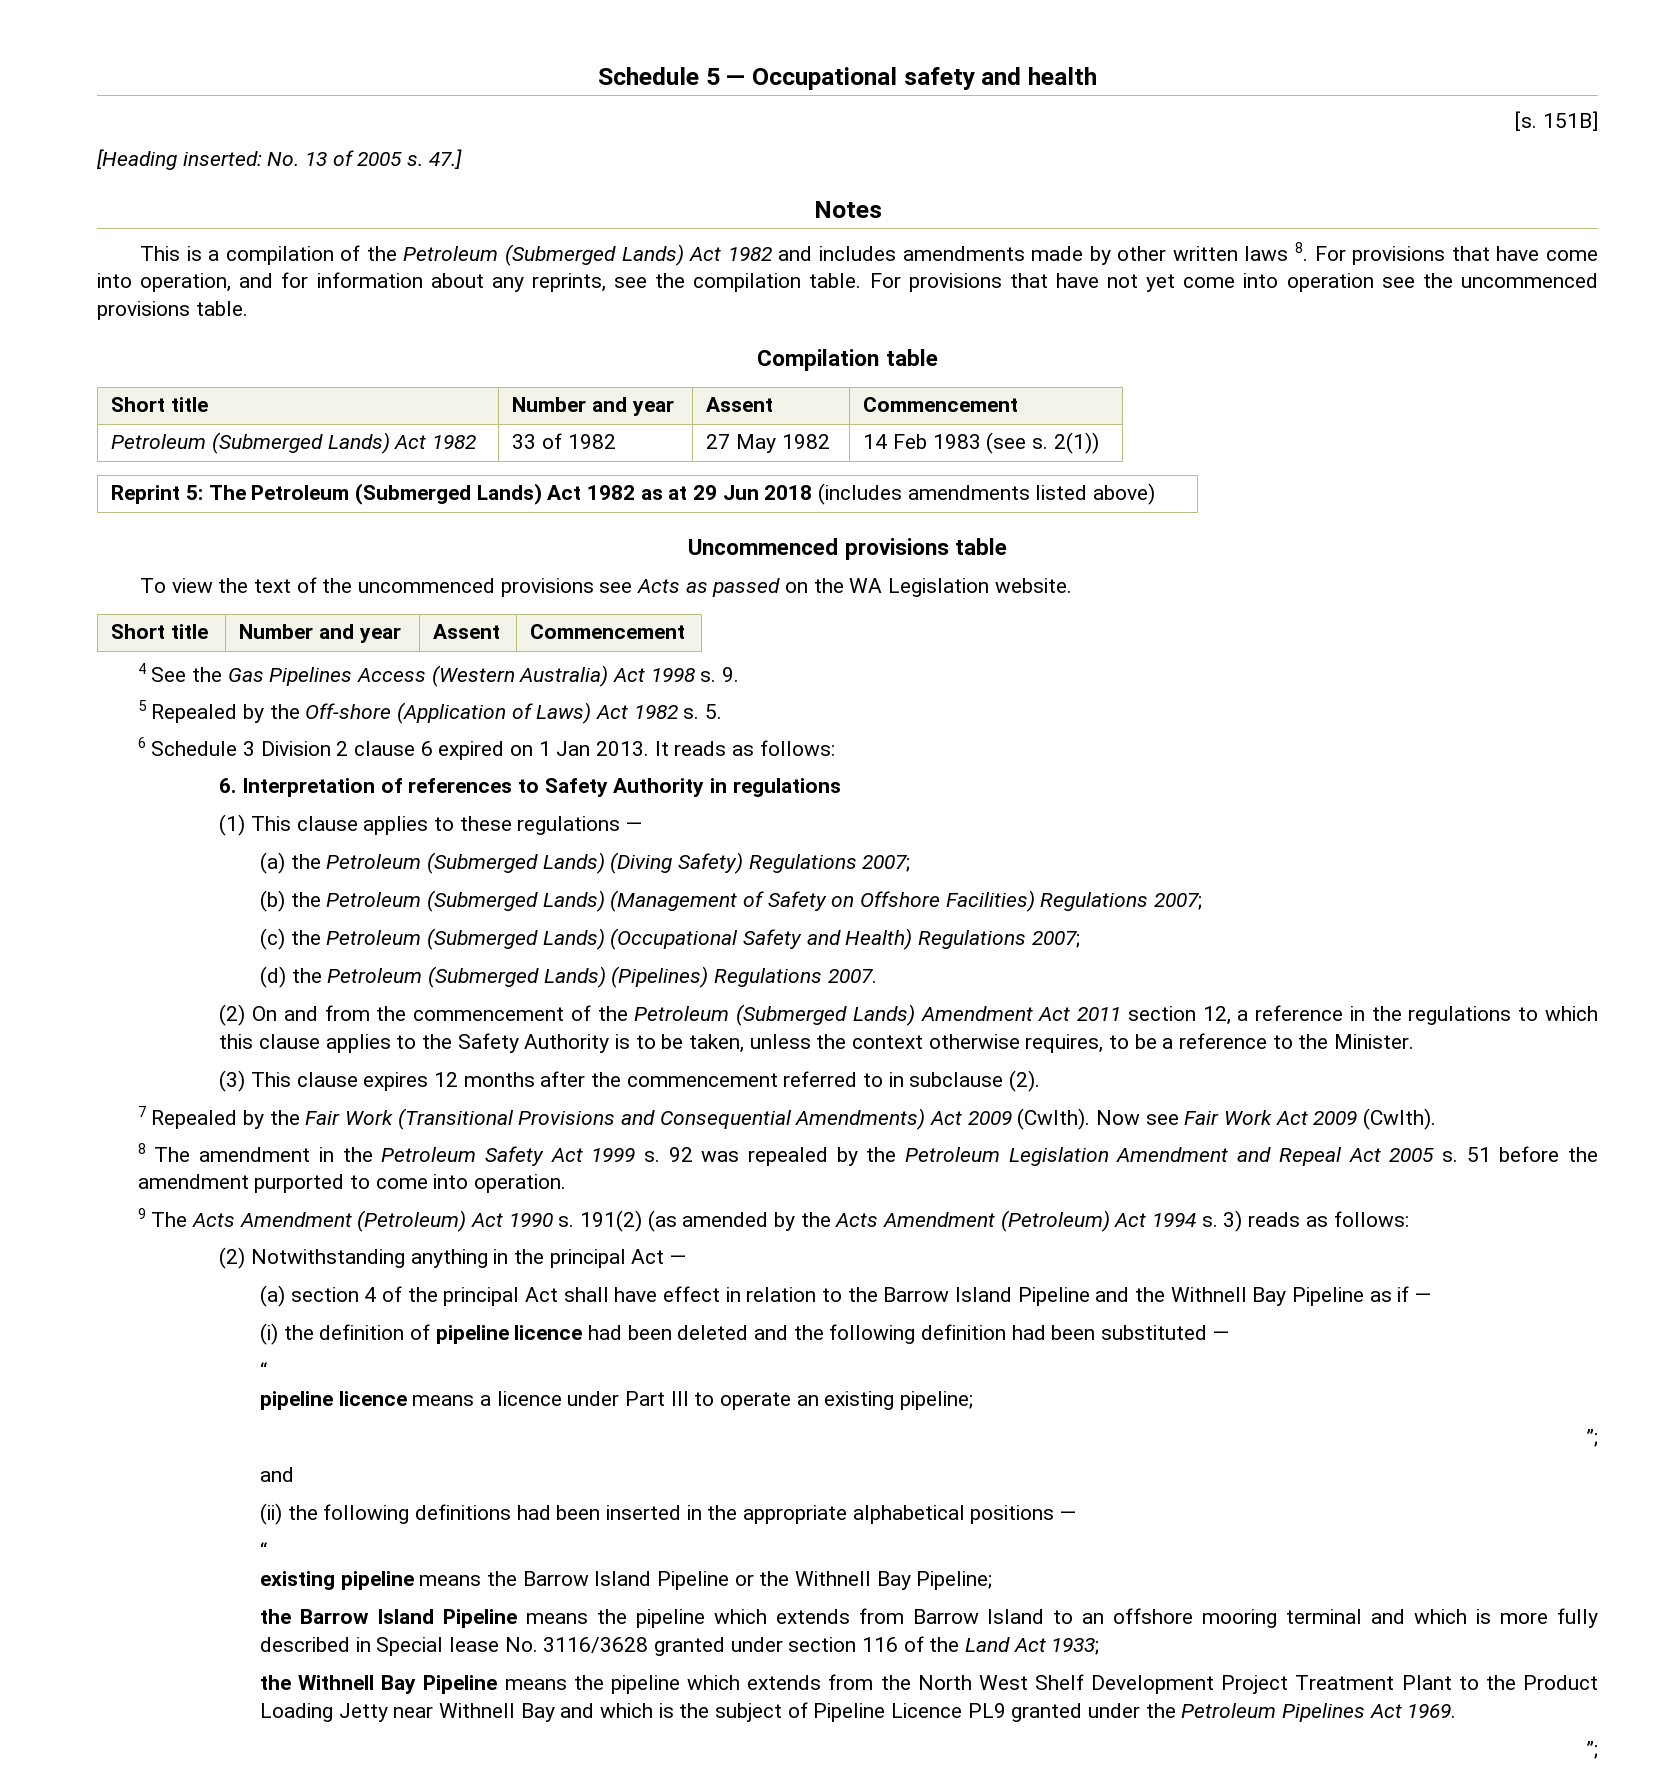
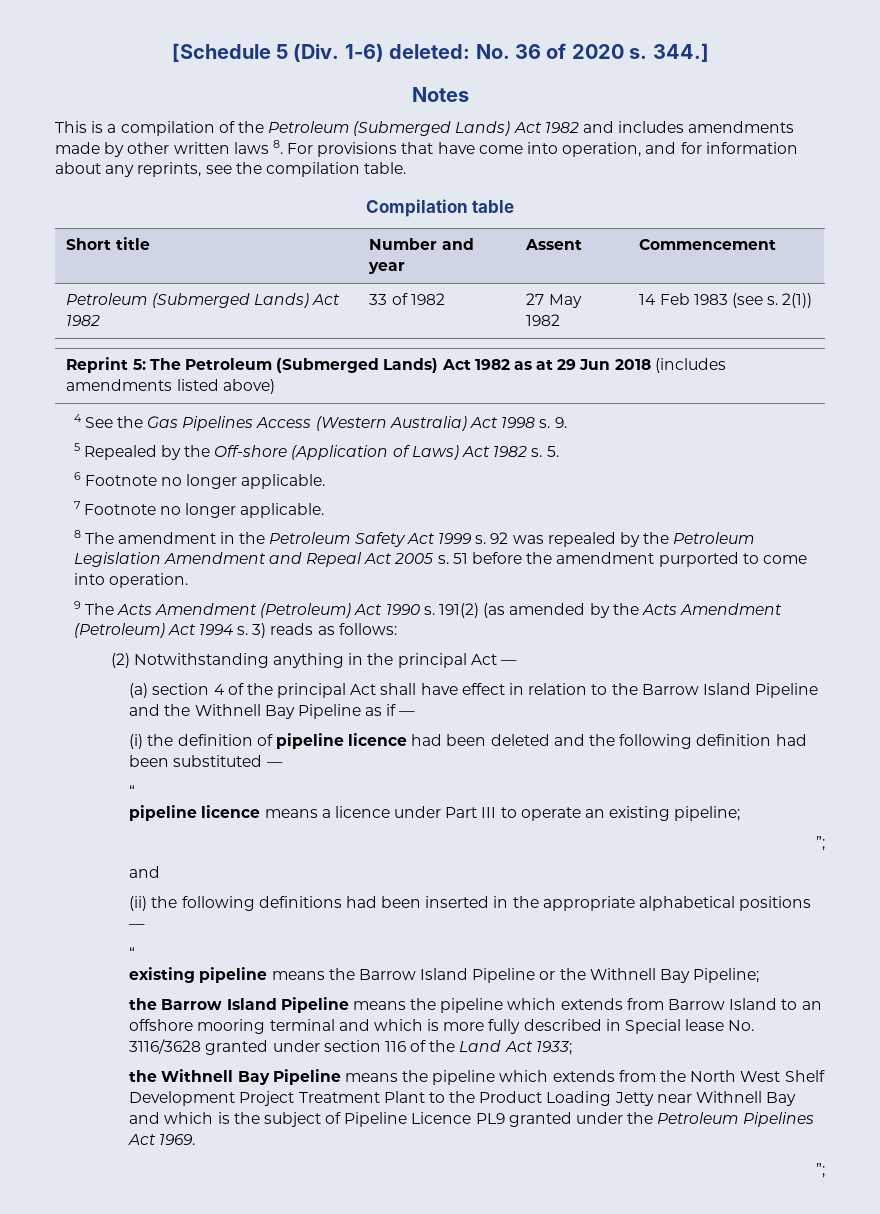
- Schedule 5 — Occupational safety and health
- [s. 151B]
- [Heading inserted: No. 13 of 2005 s. 47.]
+ [Schedule 5 (Div. 1-6) deleted: No. 36 of 2020 s. 344.]
- For provisions that have not yet come into operation see the uncommenced provisions table.
- Uncommenced provisions table
- To view the text of the uncommenced provisions see Acts as passed on the WA Legislation website.
- Short title | Number and year | Assent | Commencement
- 6 Schedule 3 Division 2 clause 6 expired on 1 Jan 2013. It reads as follows:
- 6. Interpretation of references to Safety Authority in regulations
- (1) This clause applies to these regulations —
- (a) the Petroleum (Submerged Lands) (Diving Safety) Regulations 2007;
- (b) the Petroleum (Submerged Lands) (Management of Safety on Offshore Facilities) Regulations 2007;
- (c) the Petroleum (Submerged Lands) (Occupational Safety and Health) Regulations 2007;
- (d) the Petroleum (Submerged Lands) (Pipelines) Regulations 2007.
- (2) On and from the commencement of the Petroleum (Submerged Lands) Amendment Act 2011 section 12, a reference in the regulations to which this clause applies to the Safety Authority is to be taken, unless the context otherwise requires, to be a reference to the Minister.
- (3) This clause expires 12 months after the commencement referred to in subclause (2).
- 7 Repealed by the Fair Work (Transitional Provisions and Consequential Amendments) Act 2009 (Cwlth). Now see Fair Work Act 2009 (Cwlth).
+ 6 Footnote no longer applicable.
+ 7 Footnote no longer applicable.

